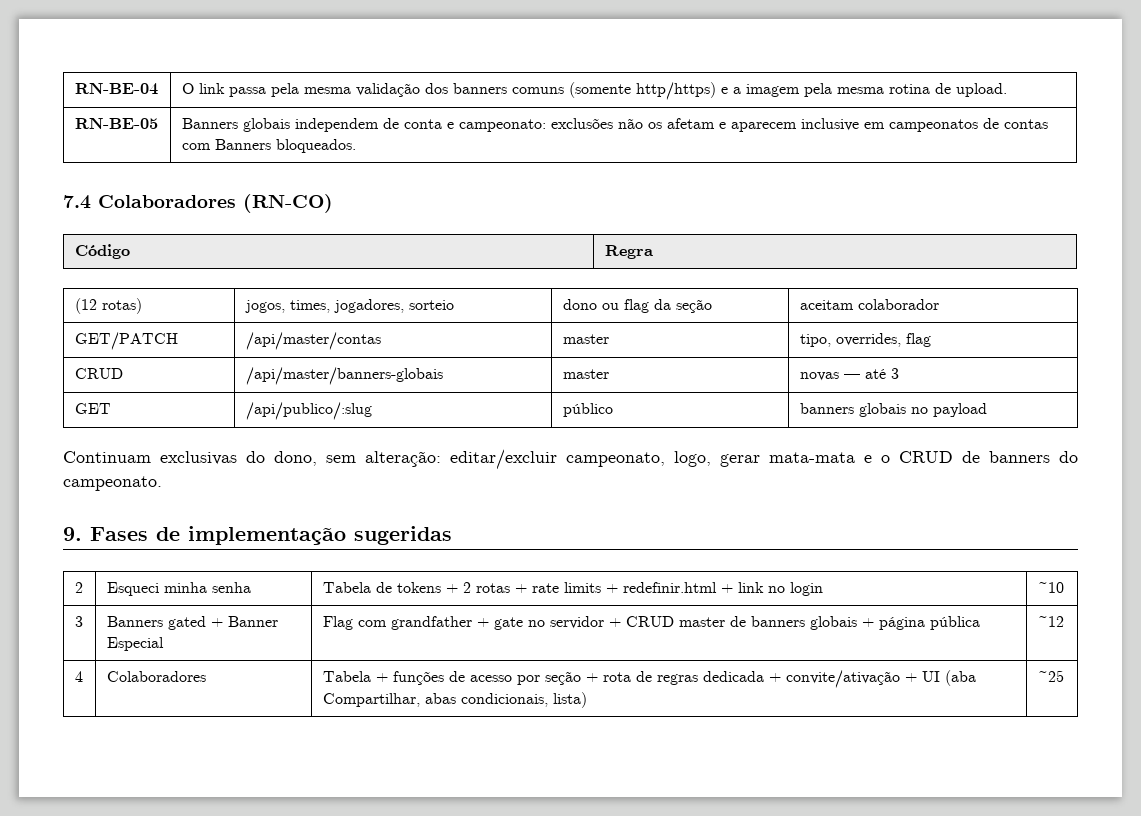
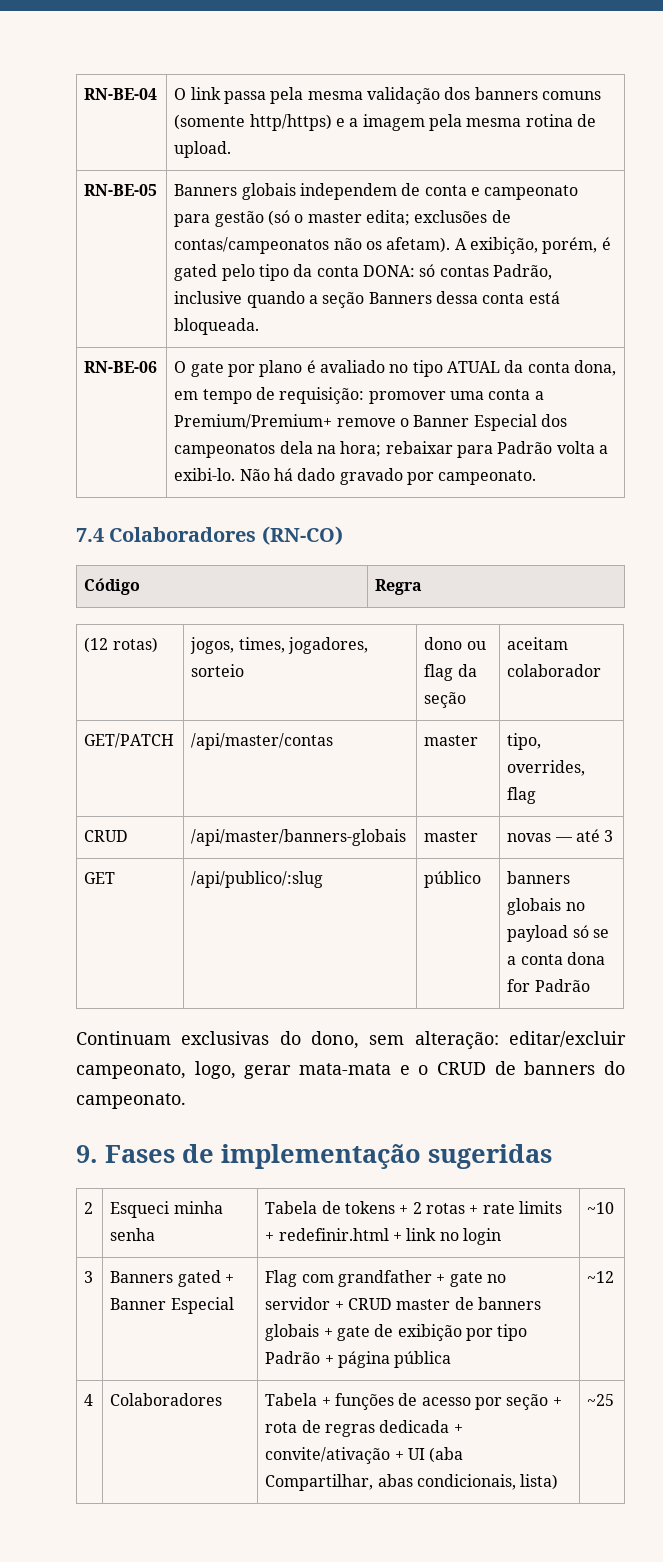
- Banners globais independem de conta e campeonato: exclusões não os afetam e aparecem inclusive em campeonatos de contas com Banners bloqueados.
+ Banners globais independem de conta e campeonato para gestão (só o master edita; exclusões de contas/campeonatos não os afetam). A exibição, porém, é gated pelo tipo da conta DONA: só contas Padrão, inclusive quando a seção Banners dessa conta está bloqueada.
+ RN-BE-06 | O gate por plano é avaliado no tipo ATUAL da conta dona, em tempo de requisição: promover uma conta a Premium/Premium+ remove o Banner Especial dos campeonatos dela na hora; rebaixar para Padrão volta a exibi-lo. Não há dado gravado por campeonato.
- GET | /api/publico/:slug | público | banners globais no payload
+ GET | /api/publico/:slug | público | banners globais no payload só se a conta dona for Padrão
- 3 | Banners gated + Banner Especial | Flag com grandfather + gate no servidor + CRUD master de banners globais + página pública | ~12
+ 3 | Banners gated + Banner Especial | Flag com grandfather + gate no servidor + CRUD master de banners globais + gate de exibição por tipo Padrão + página pública | ~12

